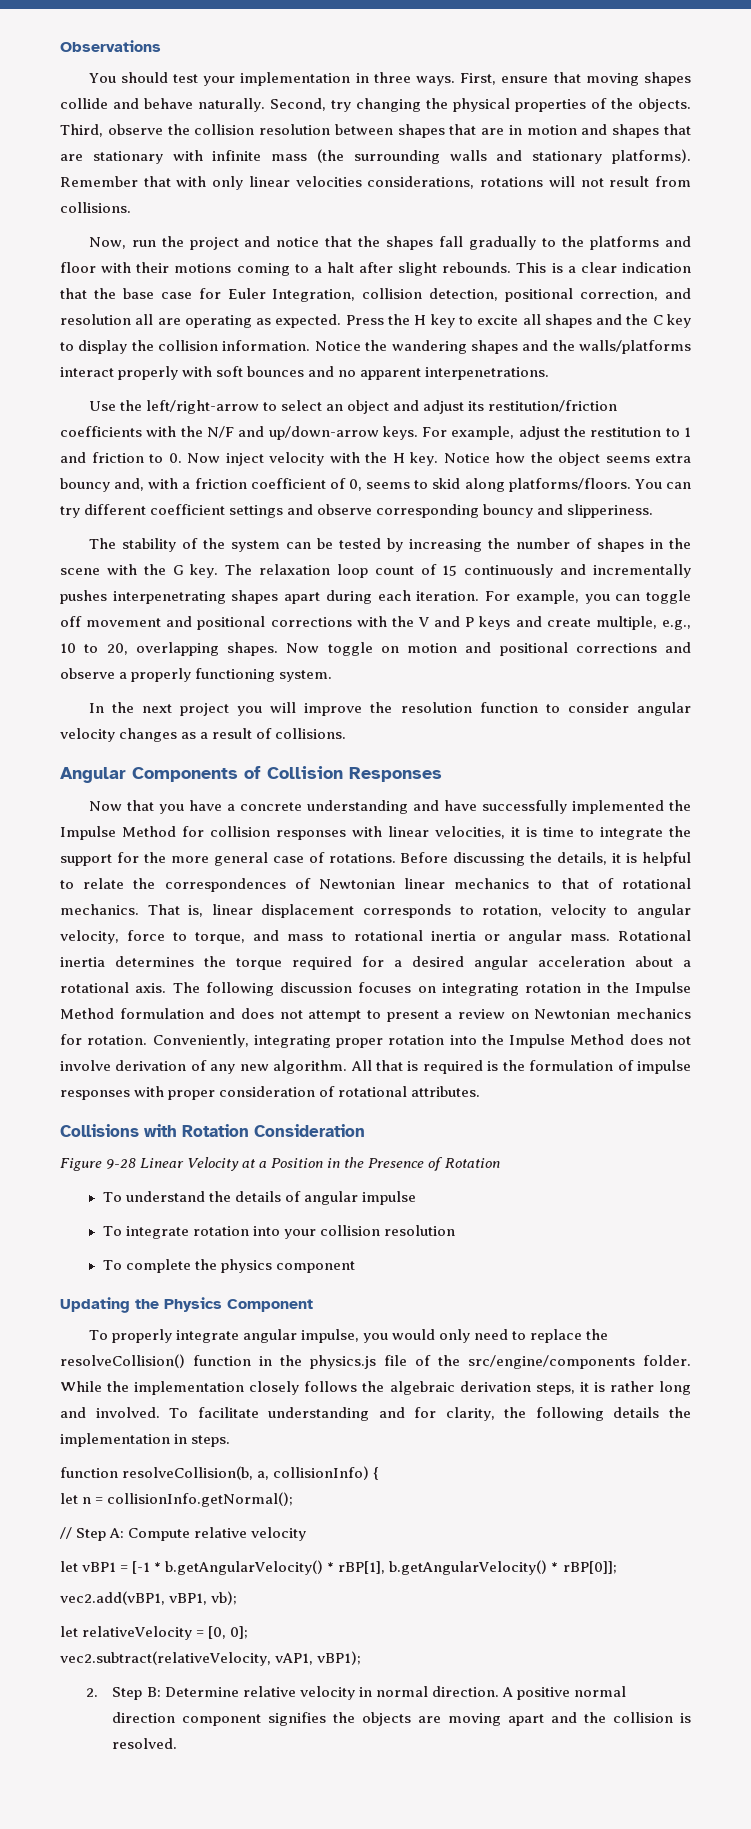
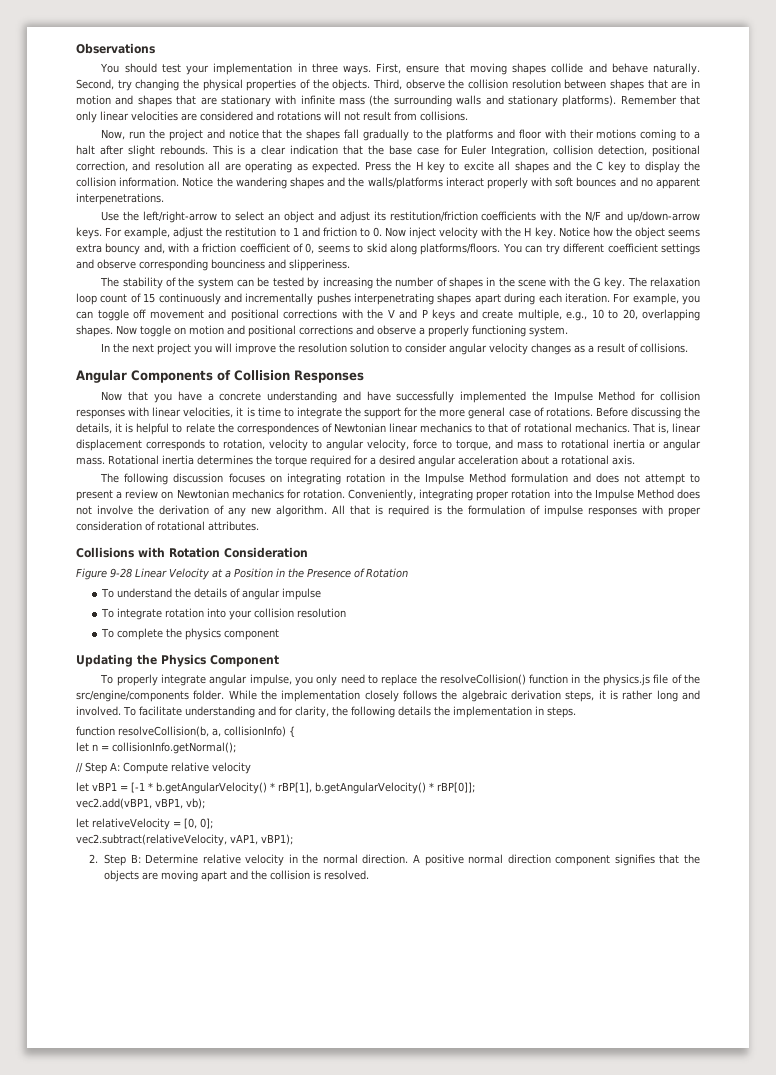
- Remember that with only linear velocities considerations, rotations will not result from collisions.
+ Remember that only linear velocities are considered and rotations will not result from collisions.
- You can try different coefficient settings and observe corresponding bouncy and slipperiness.
+ You can try different coefficient settings and observe corresponding bounciness and slipperiness.
- In the next project you will improve the resolution function to consider angular velocity changes as a result of collisions.
+ In the next project you will improve the resolution solution to consider angular velocity changes as a result of collisions.
- Rotational inertia determines the torque required for a desired angular acceleration about a rotational axis. The following discussion focuses on integrating rotation in the Impulse Method formulation and does not attempt to present a review on Newtonian mechanics for rotation.
+ Rotational inertia determines the torque required for a desired angular acceleration about a rotational axis.
+ The following discussion focuses on integrating rotation in the Impulse Method formulation and does not attempt to present a review on Newtonian mechanics for rotation.
- Conveniently, integrating proper rotation into the Impulse Method does not involve derivation of any new algorithm.
+ Conveniently, integrating proper rotation into the Impulse Method does not involve the derivation of any new algorithm.
- To properly integrate angular impulse, you would only need to replace the resolveCollision() function in the physics.js file of the src/engine/components folder.
+ To properly integrate angular impulse, you only need to replace the resolveCollision() function in the physics.js file of the src/engine/components folder.
- 2. Step B: Determine relative velocity in normal direction.
+ 2. Step B: Determine relative velocity in the normal direction.
- A positive normal direction component signifies the objects are moving apart and the collision is resolved.
+ A positive normal direction component signifies that the objects are moving apart and the collision is resolved.

